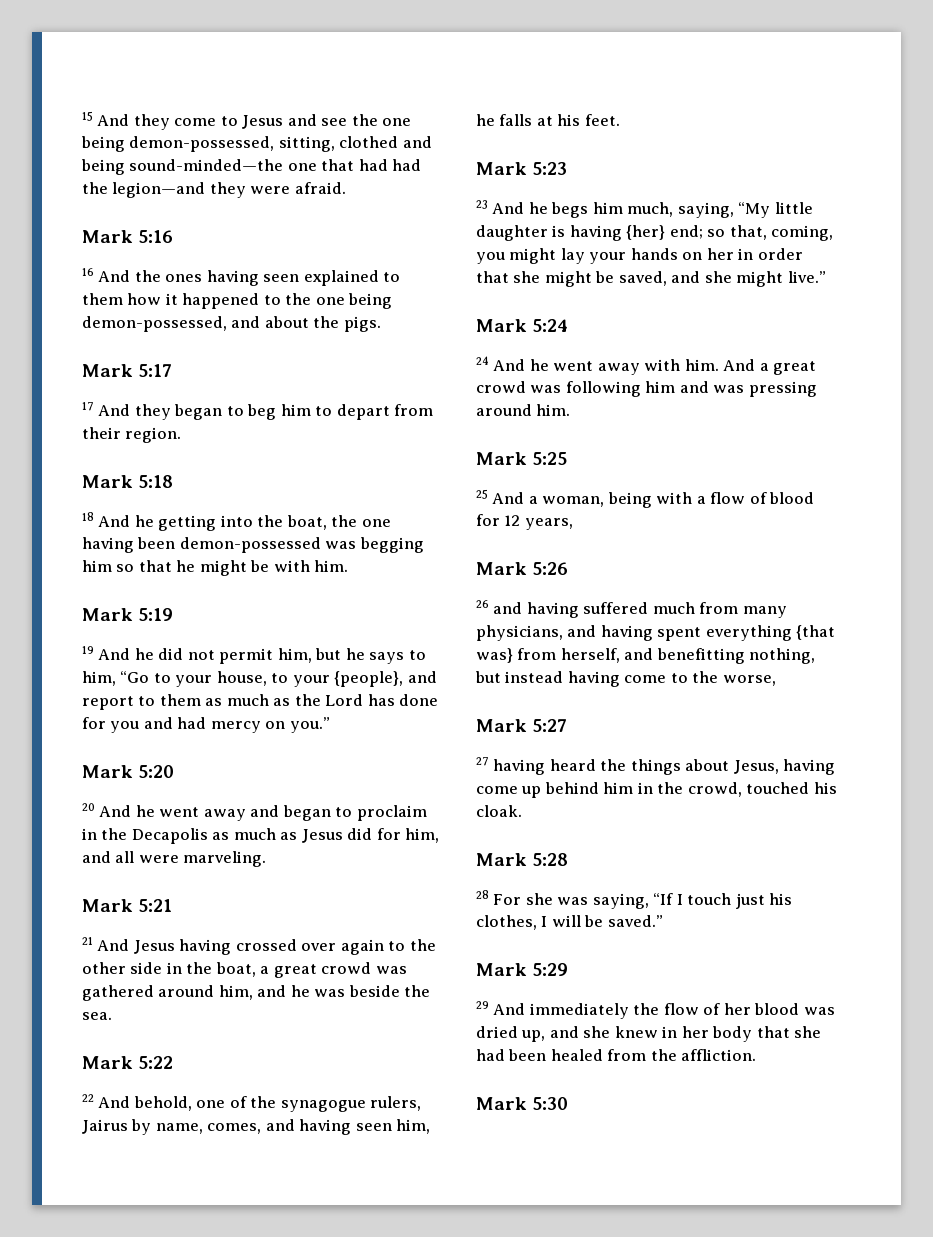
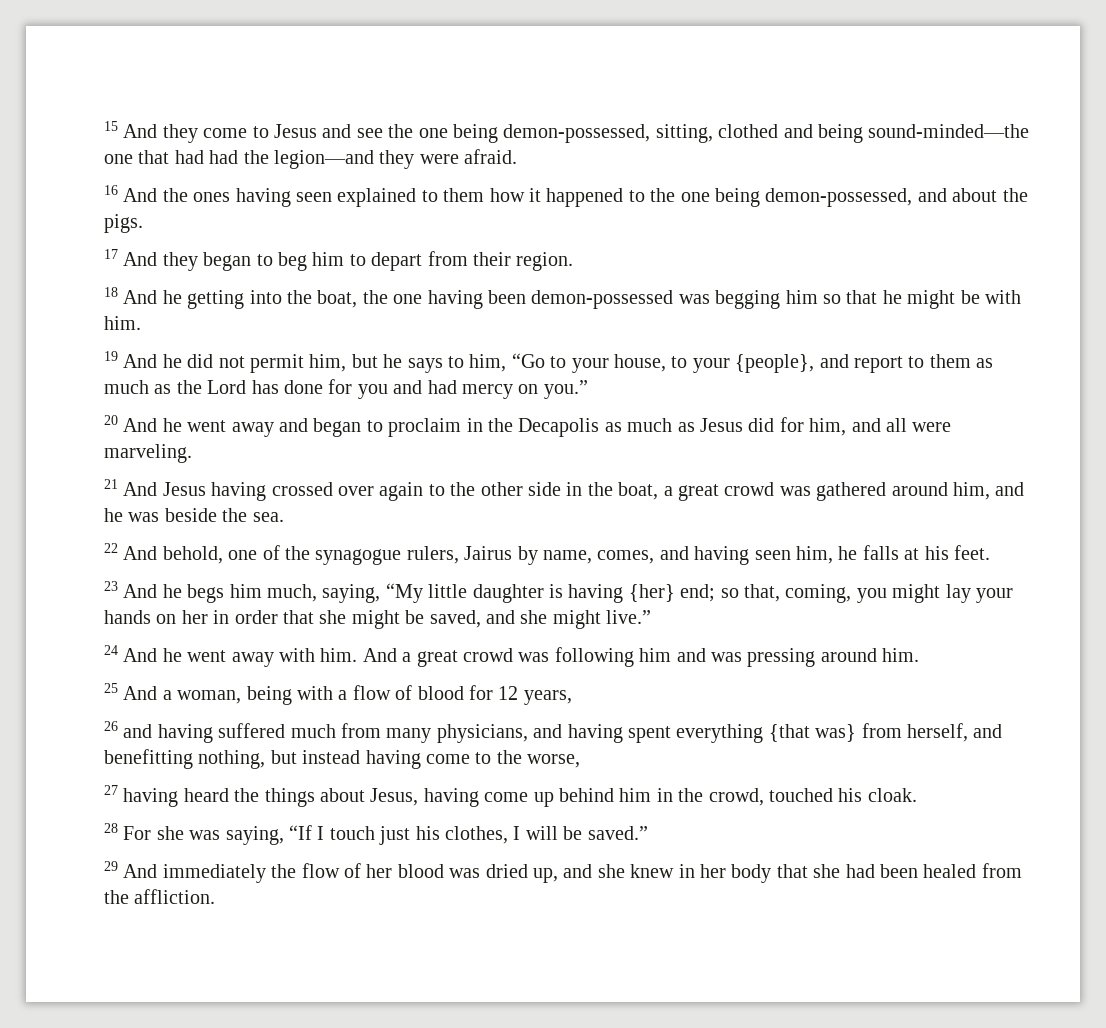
- Mark 5:16
- Mark 5:17
- Mark 5:18
- Mark 5:19
- Mark 5:20
- Mark 5:21
- Mark 5:22
- Mark 5:23
- Mark 5:24
- Mark 5:25
- Mark 5:26
- Mark 5:27
- Mark 5:28
- Mark 5:29
- Mark 5:30

